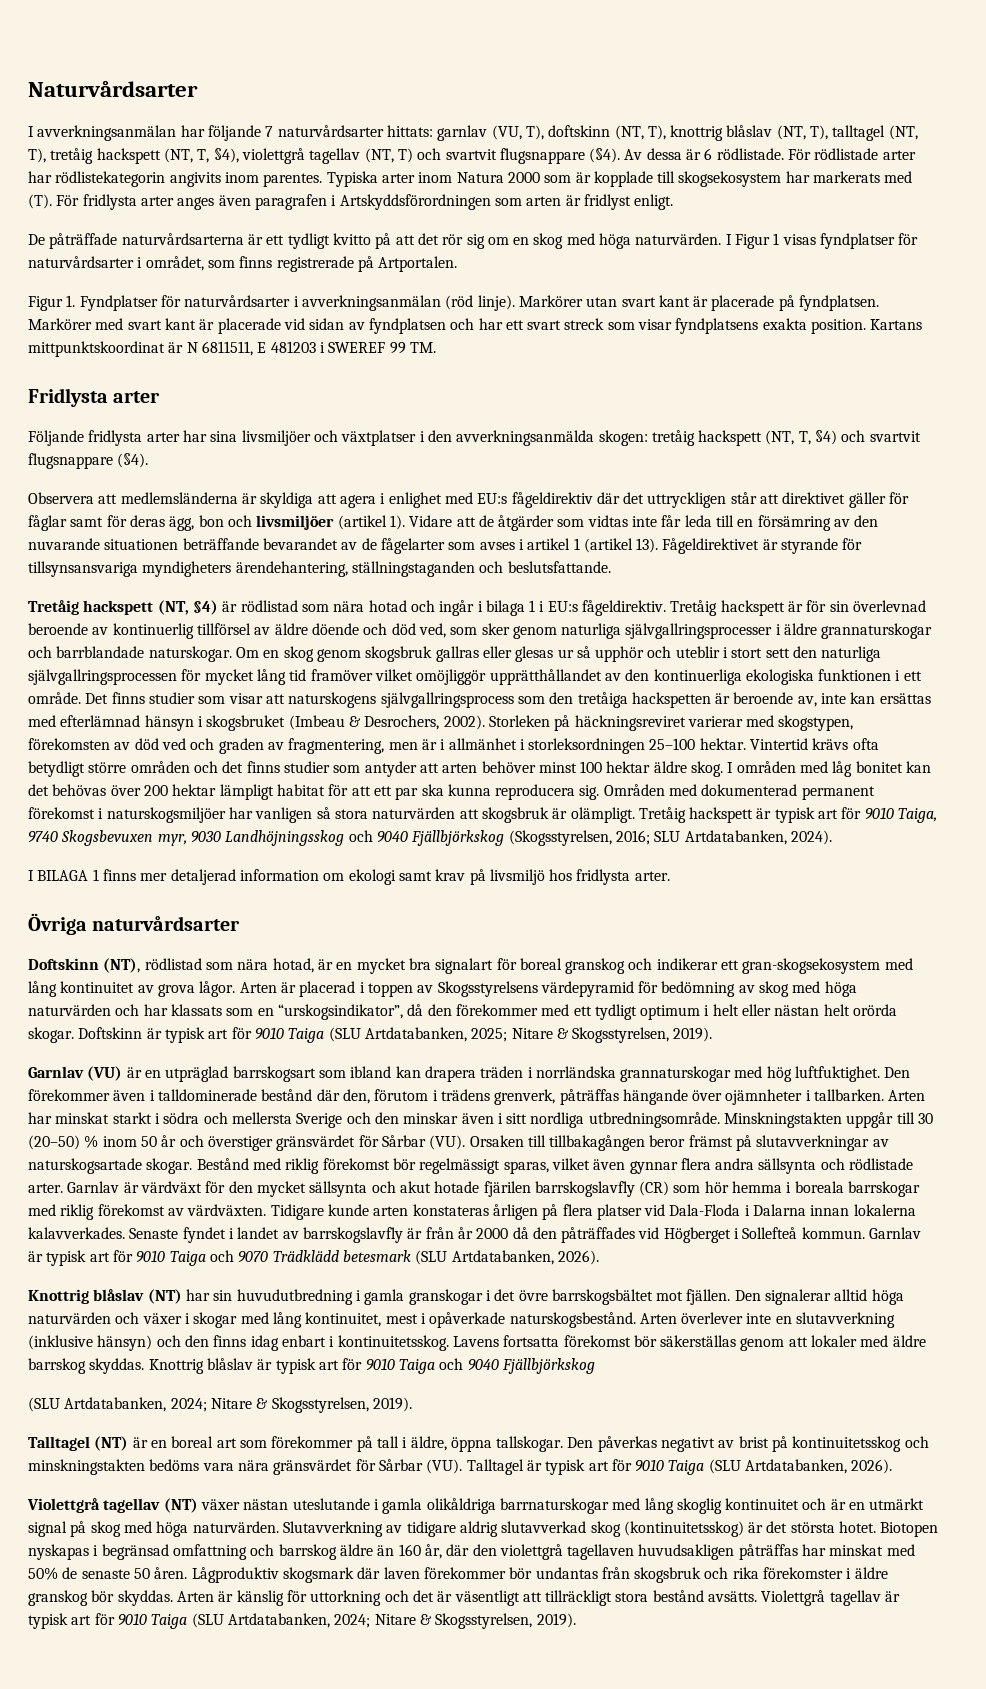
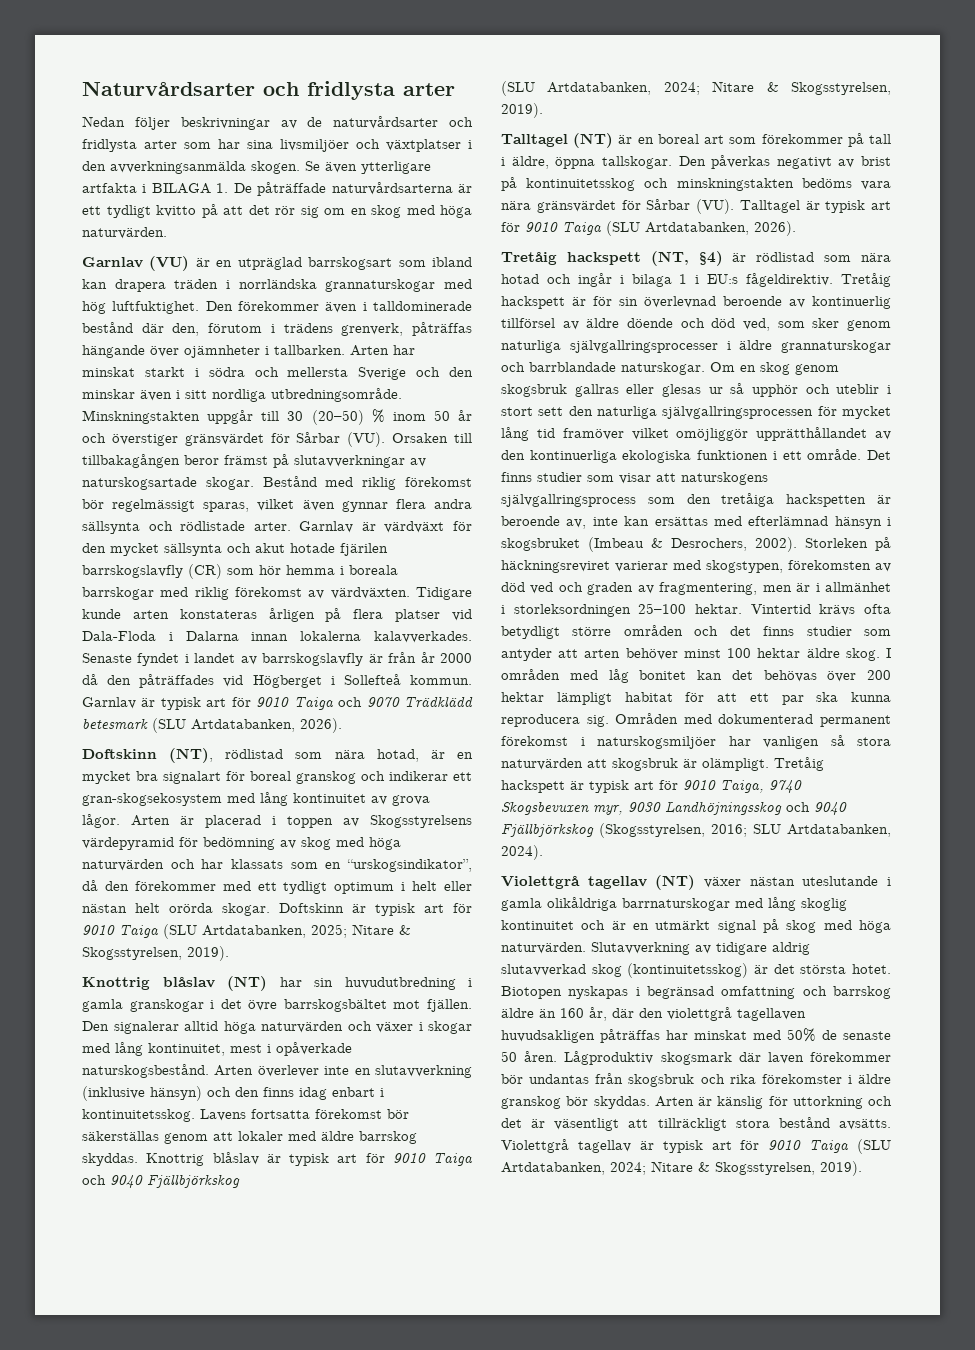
- Naturvårdsarter
- I avverkningsanmälan har följande 7 naturvårdsarter hittats: garnlav (VU, T), doftskinn (NT, T), knottrig blåslav (NT, T), talltagel (NT, T), tretåig hackspett (NT, T, §4), violettgrå tagellav (NT, T) och svartvit flugsnappare (§4). Av dessa är 6 rödlistade. För rödlistade arter har rödlistekategorin angivits inom parentes. Typiska arter inom Natura 2000 som är kopplade till skogsekosystem har markerats med (T). För fridlysta arter anges även paragrafen i Artskyddsförordningen som arten är fridlyst enligt.
- De påträffade naturvårdsarterna är ett tydligt kvitto på att det rör sig om en skog med höga naturvärden. I Figur 1 visas fyndplatser för naturvårdsarter i området, som finns registrerade på Artportalen.
- Figur 1. Fyndplatser för naturvårdsarter i avverkningsanmälan (röd linje). Markörer utan svart kant är placerade på fyndplatsen. Markörer med svart kant är placerade vid sidan av fyndplatsen och har ett svart streck som visar fyndplatsens exakta position. Kartans mittpunktskoordinat är N 6811511, E 481203 i SWEREF 99 TM.
- Fridlysta arter
- Följande fridlysta arter har sina livsmiljöer och växtplatser i den avverkningsanmälda skogen: tretåig hackspett (NT, T, §4) och svartvit flugsnappare (§4).
- Observera att medlemsländerna är skyldiga att agera i enlighet med EU:s fågeldirektiv där det uttryckligen står att direktivet gäller för fåglar samt för deras ägg, bon och livsmiljöer (artikel 1). Vidare att de åtgärder som vidtas inte får leda till en försämring av den nuvarande situationen beträffande bevarandet av de fågelarter som avses i artikel 1 (artikel 13). Fågeldirektivet är styrande för tillsynsansvariga myndigheters ärendehantering, ställningstaganden och beslutsfattande.
+ Naturvårdsarter och fridlysta arter
+ Nedan följer beskrivningar av de naturvårdsarter och fridlysta arter som har sina livsmiljöer och växtplatser i den avverkningsanmälda skogen. Se även ytterligare artfakta i BILAGA 1. De påträffade naturvårdsarterna är ett tydligt kvitto på att det rör sig om en skog med höga naturvärden.
+ Garnlav (VU) är en utpräglad barrskogsart som ibland kan drapera träden i norrländska grannaturskogar med hög luftfuktighet. Den förekommer även i talldominerade bestånd där den, förutom i trädens grenverk, påträffas hängande över ojämnheter i tallbarken. Arten har minskat starkt i södra och mellersta Sverige och den minskar även i sitt nordliga utbredningsområde. Minskningstakten uppgår till 30 (20–50) % inom 50 år och överstiger gränsvärdet för Sårbar (VU). Orsaken till tillbakagången beror främst på slutavverkningar av naturskogsartade skogar. Bestånd med riklig förekomst bör regelmässigt sparas, vilket även gynnar flera andra sällsynta och rödlistade arter. Garnlav är värdväxt för den mycket sällsynta och akut hotade fjärilen barrskogslavfly (CR) som hör hemma i boreala barrskogar med riklig förekomst av värdväxten. Tidigare kunde arten konstateras årligen på flera platser vid Dala-Floda i Dalarna innan lokalerna kalavverkades. Senaste fyndet i landet av barrskogslavfly är från år 2000 då den påträffades vid Högberget i Sollefteå kommun. Garnlav är typisk art för 9010 Taiga och 9070 Trädklädd betesmark (SLU Artdatabanken, 2026).
+ Doftskinn (NT), rödlistad som nära hotad, är en mycket bra signalart för boreal granskog och indikerar ett gran-skogsekosystem med lång kontinuitet av grova lågor. Arten är placerad i toppen av Skogsstyrelsens värdepyramid för bedömning av skog med höga naturvärden och har klassats som en “urskogsindikator”, då den förekommer med ett tydligt optimum i helt eller nästan helt orörda skogar. Doftskinn är typisk art för 9010 Taiga (SLU Artdatabanken, 2025; Nitare & Skogsstyrelsen, 2019).
+ Knottrig blåslav (NT) har sin huvudutbredning i gamla granskogar i det övre barrskogsbältet mot fjällen. Den signalerar alltid höga naturvärden och växer i skogar med lång kontinuitet, mest i opåverkade naturskogsbestånd. Arten överlever inte en slutavverkning (inklusive hänsyn) och den finns idag enbart i kontinuitetsskog. Lavens fortsatta förekomst bör säkerställas genom att lokaler med äldre barrskog skyddas. Knottrig blåslav är typisk art för 9010 Taiga och 9040 Fjällbjörkskog
+ (SLU Artdatabanken, 2024; Nitare & Skogsstyrelsen, 2019).
+ Talltagel (NT) är en boreal art som förekommer på tall i äldre, öppna tallskogar. Den påverkas negativt av brist på kontinuitetsskog och minskningstakten bedöms vara nära gränsvärdet för Sårbar (VU). Talltagel är typisk art för 9010 Taiga (SLU Artdatabanken, 2026).
- I BILAGA 1 finns mer detaljerad information om ekologi samt krav på livsmiljö hos fridlysta arter.
- Övriga naturvårdsarter
- Doftskinn (NT), rödlistad som nära hotad, är en mycket bra signalart för boreal granskog och indikerar ett gran-skogsekosystem med lång kontinuitet av grova lågor. Arten är placerad i toppen av Skogsstyrelsens värdepyramid för bedömning av skog med höga naturvärden och har klassats som en “urskogsindikator”, då den förekommer med ett tydligt optimum i helt eller nästan helt orörda skogar. Doftskinn är typisk art för 9010 Taiga (SLU Artdatabanken, 2025; Nitare & Skogsstyrelsen, 2019).
- Garnlav (VU) är en utpräglad barrskogsart som ibland kan drapera träden i norrländska grannaturskogar med hög luftfuktighet. Den förekommer även i talldominerade bestånd där den, förutom i trädens grenverk, påträffas hängande över ojämnheter i tallbarken. Arten har minskat starkt i södra och mellersta Sverige och den minskar även i sitt nordliga utbredningsområde. Minskningstakten uppgår till 30 (20–50) % inom 50 år och överstiger gränsvärdet för Sårbar (VU). Orsaken till tillbakagången beror främst på slutavverkningar av naturskogsartade skogar. Bestånd med riklig förekomst bör regelmässigt sparas, vilket även gynnar flera andra sällsynta och rödlistade arter. Garnlav är värdväxt för den mycket sällsynta och akut hotade fjärilen barrskogslavfly (CR) som hör hemma i boreala barrskogar med riklig förekomst av värdväxten. Tidigare kunde arten konstateras årligen på flera platser vid Dala-Floda i Dalarna innan lokalerna kalavverkades. Senaste fyndet i landet av barrskogslavfly är från år 2000 då den påträffades vid Högberget i Sollefteå kommun. Garnlav är typisk art för 9010 Taiga och 9070 Trädklädd betesmark (SLU Artdatabanken, 2026).
- Knottrig blåslav (NT) har sin huvudutbredning i gamla granskogar i det övre barrskogsbältet mot fjällen. Den signalerar alltid höga naturvärden och växer i skogar med lång kontinuitet, mest i opåverkade naturskogsbestånd. Arten överlever inte en slutavverkning (inklusive hänsyn) och den finns idag enbart i kontinuitetsskog. Lavens fortsatta förekomst bör säkerställas genom att lokaler med äldre barrskog skyddas. Knottrig blåslav är typisk art för 9010 Taiga och 9040 Fjällbjörkskog
- (SLU Artdatabanken, 2024; Nitare & Skogsstyrelsen, 2019).
- Talltagel (NT) är en boreal art som förekommer på tall i äldre, öppna tallskogar. Den påverkas negativt av brist på kontinuitetsskog och minskningstakten bedöms vara nära gränsvärdet för Sårbar (VU). Talltagel är typisk art för 9010 Taiga (SLU Artdatabanken, 2026).

